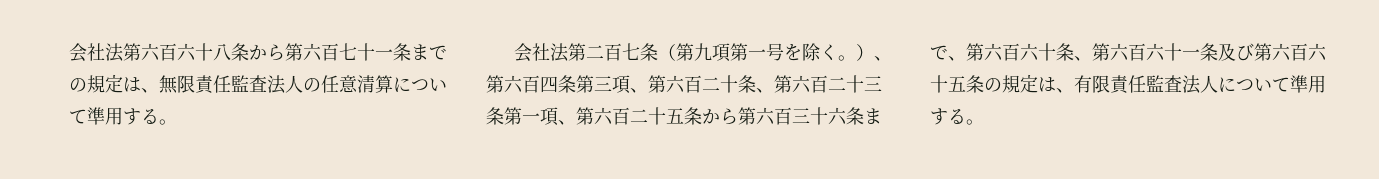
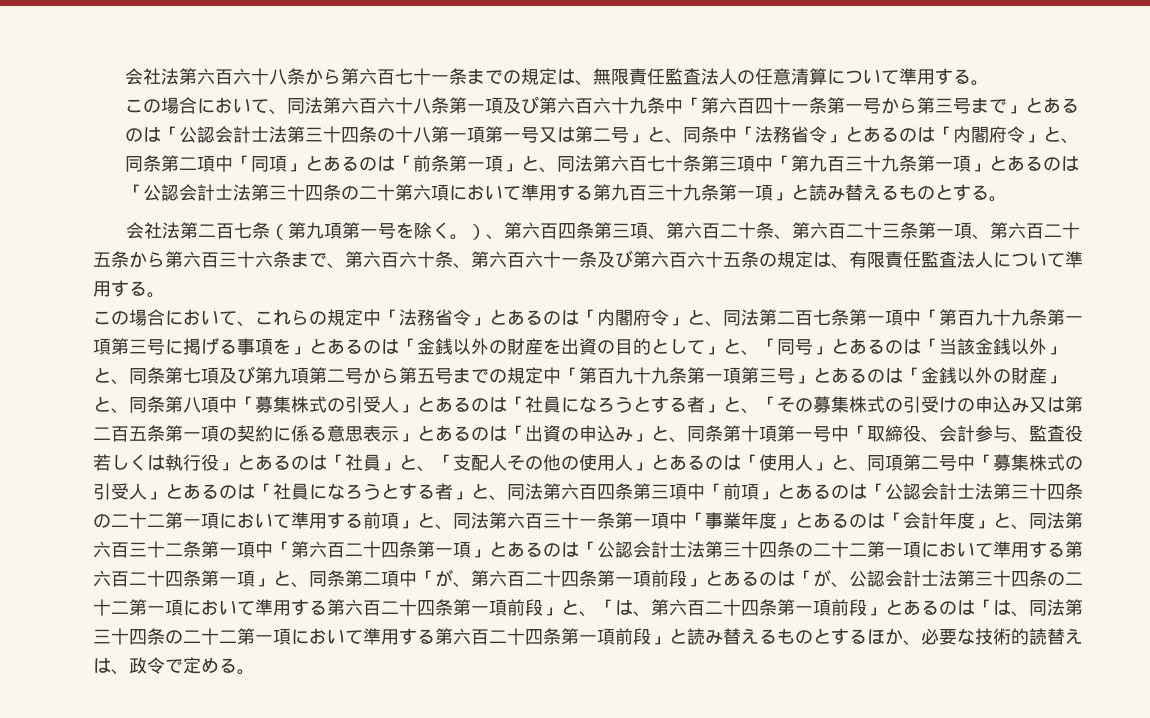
+ この場合において、同法第六百六十八条第一項及び第六百六十九条中「第六百四十一条第一号から第三号まで」とあるのは「公認会計士法第三十四条の十八第一項第一号又は第二号」と、同条中「法務省令」とあるのは「内閣府令」と、同条第二項中「同項」とあるのは「前条第一項」と、同法第六百七十条第三項中「第九百三十九条第一項」とあるのは「公認会計士法第三十四条の二十第六項において準用する第九百三十九条第一項」と読み替えるものとする。
+ この場合において、これらの規定中「法務省令」とあるのは「内閣府令」と、同法第二百七条第一項中「第百九十九条第一項第三号に掲げる事項を」とあるのは「金銭以外の財産を出資の目的として」と、「同号」とあるのは「当該金銭以外」と、同条第七項及び第九項第二号から第五号までの規定中「第百九十九条第一項第三号」とあるのは「金銭以外の財産」と、同条第八項中「募集株式の引受人」とあるのは「社員になろうとする者」と、「その募集株式の引受けの申込み又は第二百五条第一項の契約に係る意思表示」とあるのは「出資の申込み」と、同条第十項第一号中「取締役、会計参与、監査役若しくは執行役」とあるのは「社員」と、「支配人その他の使用人」とあるのは「使用人」と、同項第二号中「募集株式の引受人」とあるのは「社員になろうとする者」と、同法第六百四条第三項中「前項」とあるのは「公認会計士法第三十四条の二十二第一項において準用する前項」と、同法第六百三十一条第一項中「事業年度」とあるのは「会計年度」と、同法第六百三十二条第一項中「第六百二十四条第一項」とあるのは「公認会計士法第三十四条の二十二第一項において準用する第六百二十四条第一項」と、同条第二項中「が、第六百二十四条第一項前段」とあるのは「が、公認会計士法第三十四条の二十二第一項において準用する第六百二十四条第一項前段」と、「は、第六百二十四条第一項前段」とあるのは「は、同法第三十四条の二十二第一項において準用する第六百二十四条第一項前段」と読み替えるものとするほか、必要な技術的読替えは、政令で定める。

